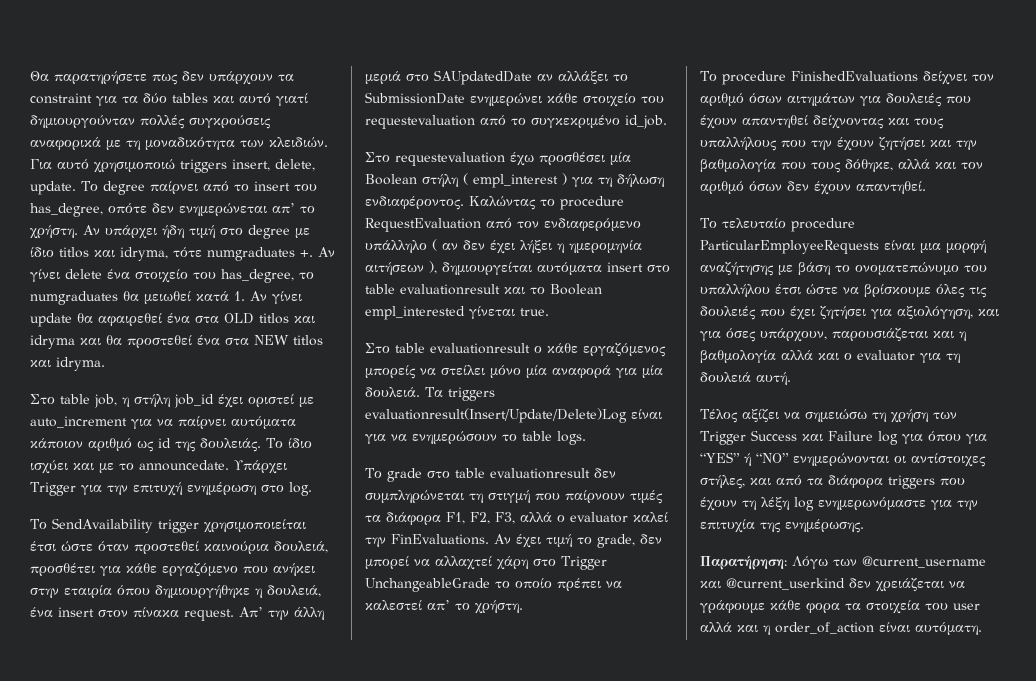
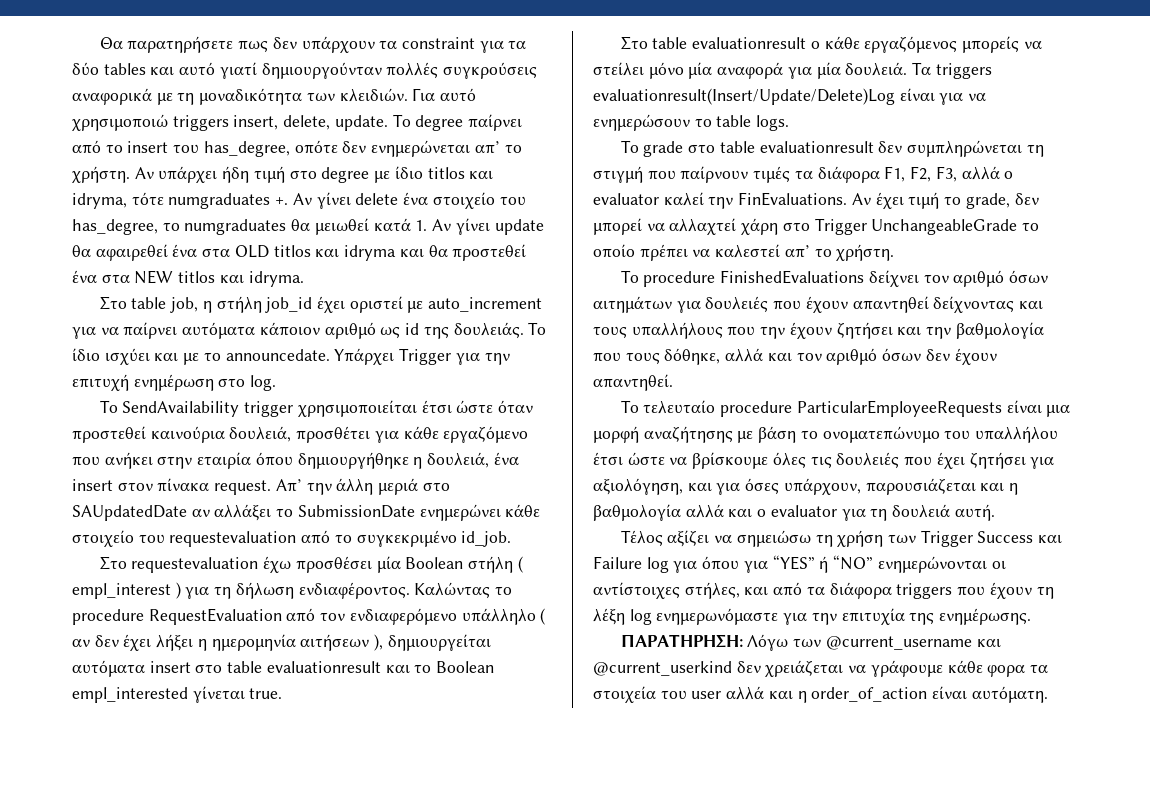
- Παρατήρηση: Λόγω των @current_username και @current_userkind δεν χρειάζεται να γράφουμε κάθε φορα τα στοιχεία του user αλλά και η order_of_action είναι αυτόματη.
+ ΠΑΡΑΤΗΡΗΣΗ: Λόγω των @current_username και @current_userkind δεν χρειάζεται να γράφουμε κάθε φορα τα στοιχεία του user αλλά και η order_of_action είναι αυτόματη.

